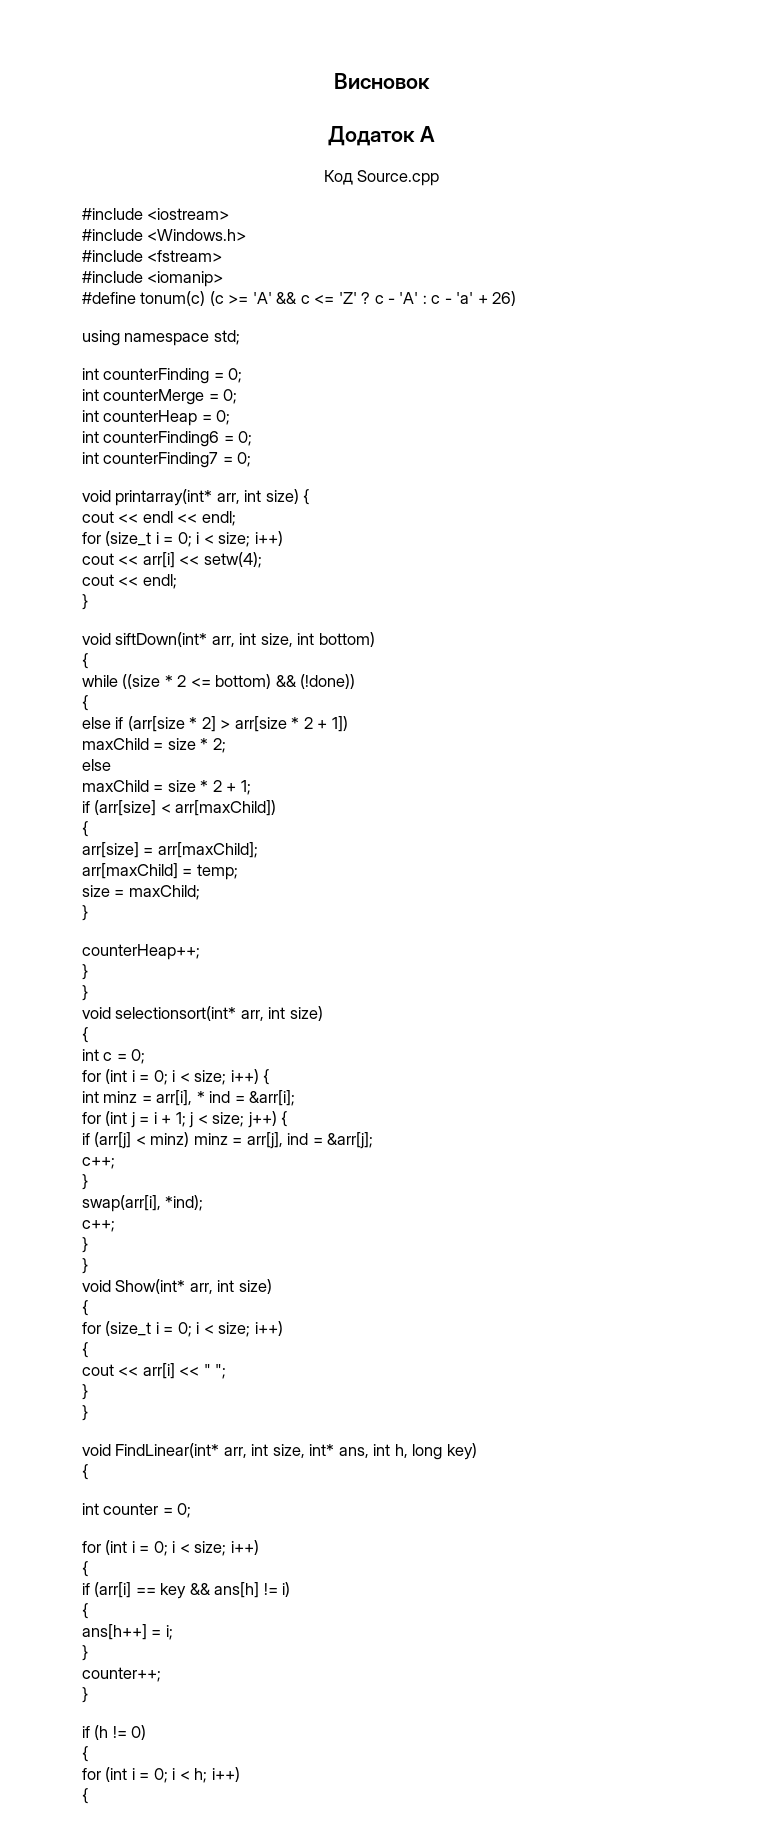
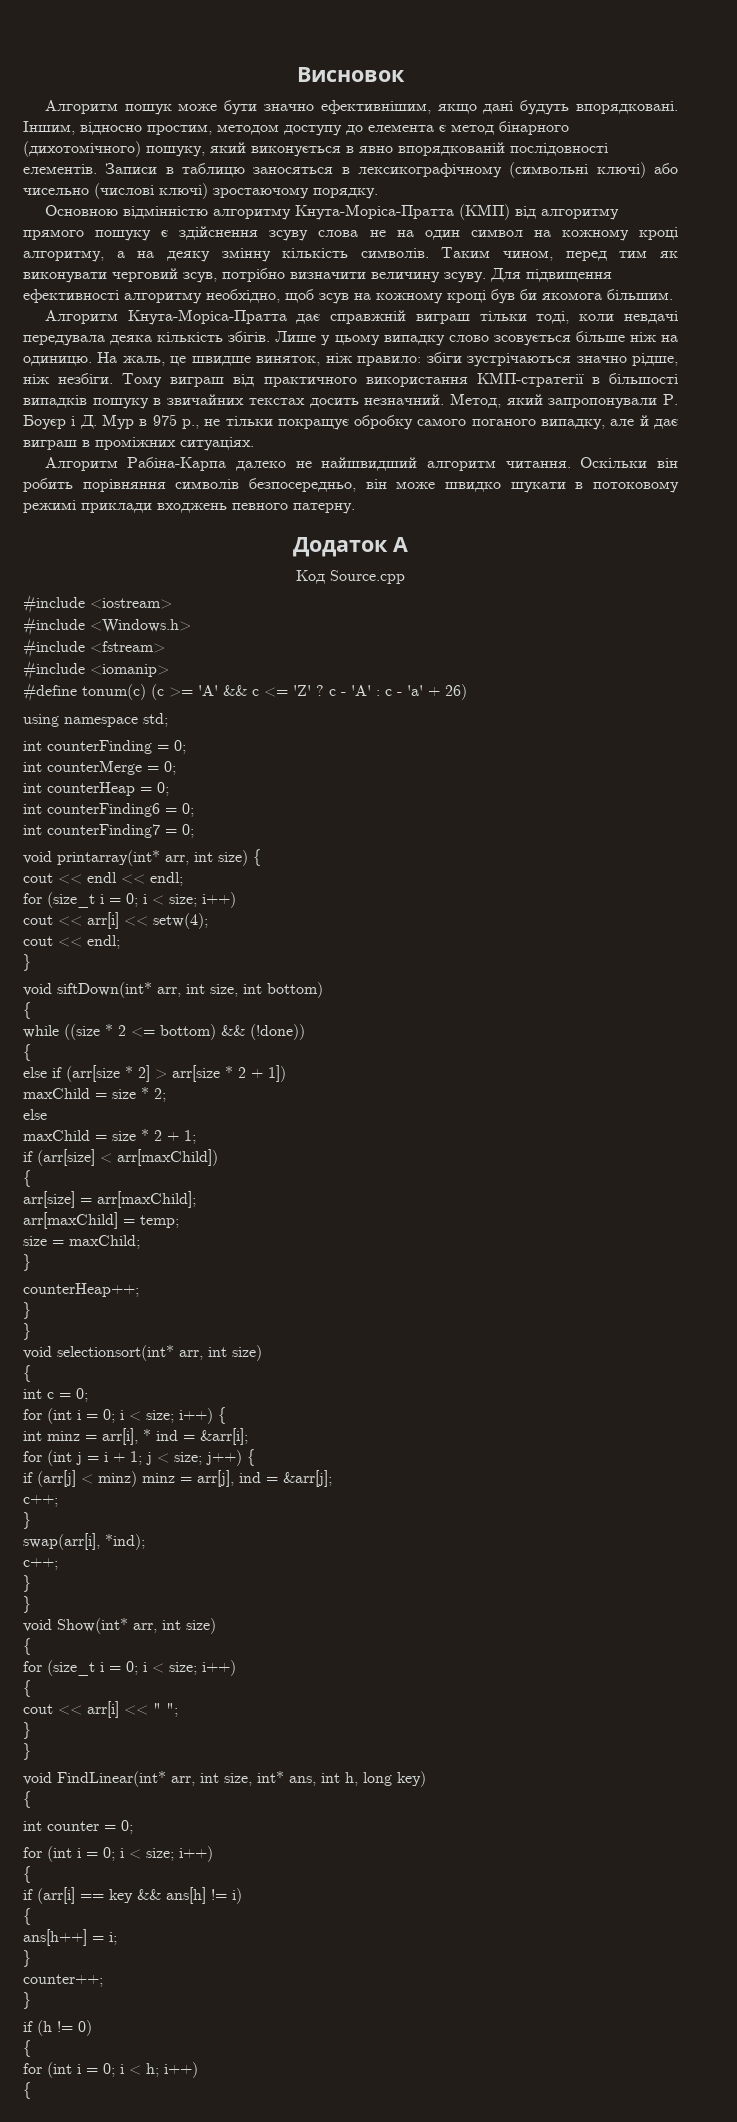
+ Алгоритм пошук може бути значно ефективнішим, якщо дані будуть впорядковані. Іншим, відносно простим, методом доступу до елемента є метод бінарного (дихотомічного) пошуку, який виконується в явно впорядкованій послідовності елементів. Записи в таблицю заносяться в лексикографічному (символьні ключі) або чисельно (числові ключі) зростаючому порядку.
+ Основною відмінністю алгоритму Кнута-Моріса-Пратта (КМП) від алгоритму прямого пошуку є здійснення зсуву слова не на один символ на кожному кроці алгоритму, а на деяку змінну кількість символів. Таким чином, перед тим як виконувати черговий зсув, потрібно визначити величину зсуву. Для підвищення ефективності алгоритму необхідно, щоб зсув на кожному кроці був би якомога більшим.
+ Алгоритм Кнута-Моріса-Пратта дає справжній виграш тільки тоді, коли невдачі передувала деяка кількість збігів. Лише у цьому випадку слово зсовується більше ніж на одиницю. На жаль, це швидше виняток, ніж правило: збіги зустрічаються значно рідше, ніж незбіги. Тому виграш від практичного використання КМП-стратегії в більшості випадків пошуку в звичайних текстах досить незначний. Метод, який запропонували Р. Боуєр і Д. Мур в 975 р., не тільки покращує обробку самого поганого випадку, але й дає виграш в проміжних ситуаціях.
+ Алгоритм Рабіна-Карпа далеко не найшвидший алгоритм читання. Оскільки він робить порівняння символів безпосередньо, він може швидко шукати в потоковому режимі приклади входжень певного патерну.

